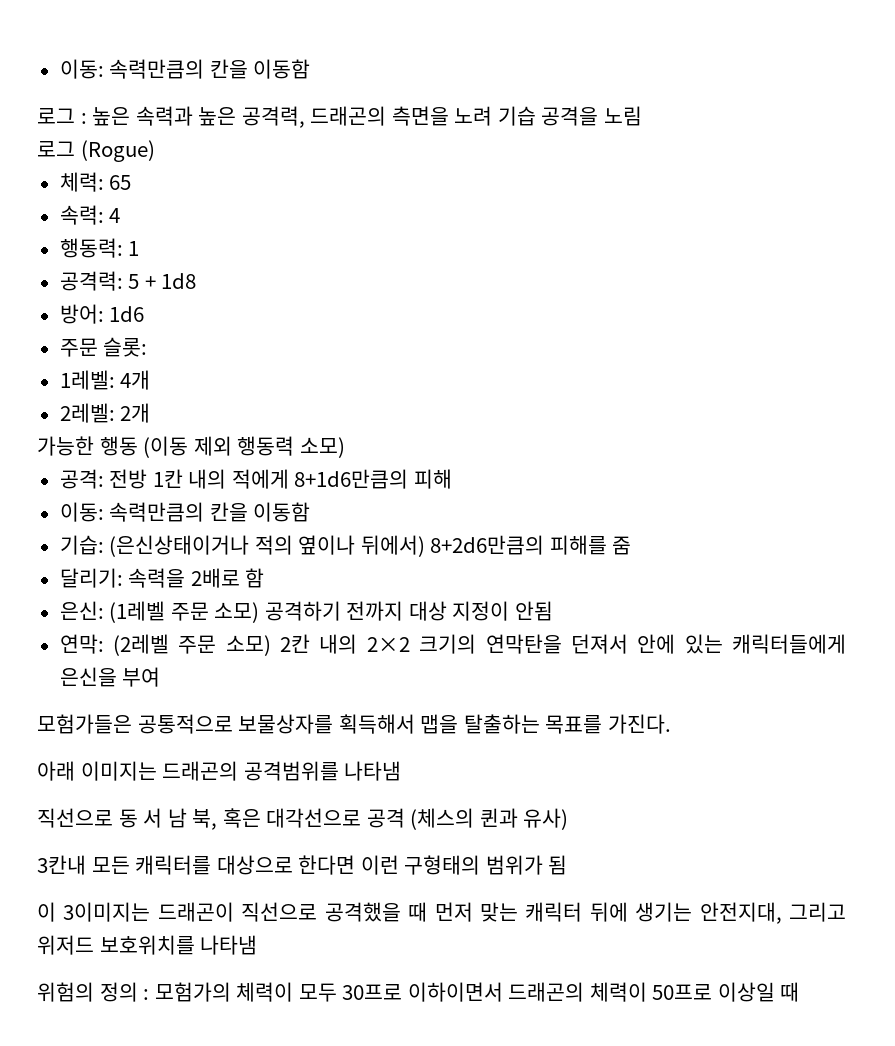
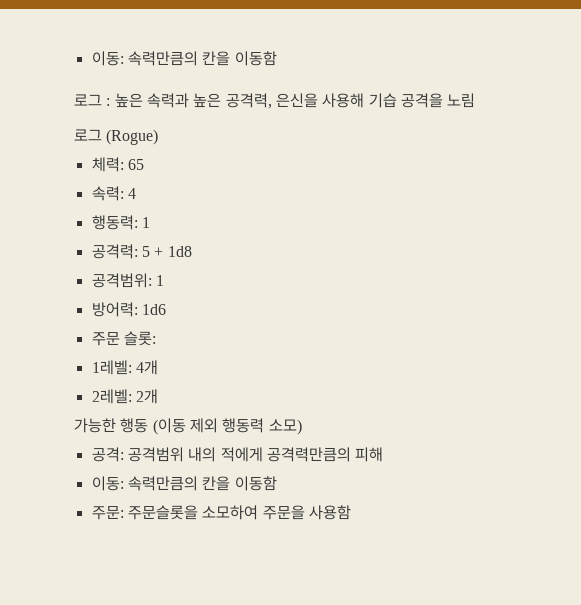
- 로그 : 높은 속력과 높은 공격력, 드래곤의 측면을 노려 기습 공격을 노림
+ 로그 : 높은 속력과 높은 공격력, 은신을 사용해 기습 공격을 노림
- 방어: 1d6
+ 공격범위: 1
+ 방어력: 1d6
- 공격: 전방 1칸 내의 적에게 8+1d6만큼의 피해
+ 공격: 공격범위 내의 적에게 공격력만큼의 피해
- 기습: (은신상태이거나 적의 옆이나 뒤에서) 8+2d6만큼의 피해를 줌
- 달리기: 속력을 2배로 함
- 은신: (1레벨 주문 소모) 공격하기 전까지 대상 지정이 안됨
- 연막: (2레벨 주문 소모) 2칸 내의 2×2 크기의 연막탄을 던져서 안에 있는 캐릭터들에게 은신을 부여
- 모험가들은 공통적으로 보물상자를 획득해서 맵을 탈출하는 목표를 가진다.
- 아래 이미지는 드래곤의 공격범위를 나타냄
- 직선으로 동 서 남 북, 혹은 대각선으로 공격 (체스의 퀸과 유사)
- 3칸내 모든 캐릭터를 대상으로 한다면 이런 구형태의 범위가 됨
- 이 3이미지는 드래곤이 직선으로 공격했을 때 먼저 맞는 캐릭터 뒤에 생기는 안전지대, 그리고 위저드 보호위치를 나타냄
- 위험의 정의 : 모험가의 체력이 모두 30프로 이하이면서 드래곤의 체력이 50프로 이상일 때
+ 주문: 주문슬롯을 소모하여 주문을 사용함

